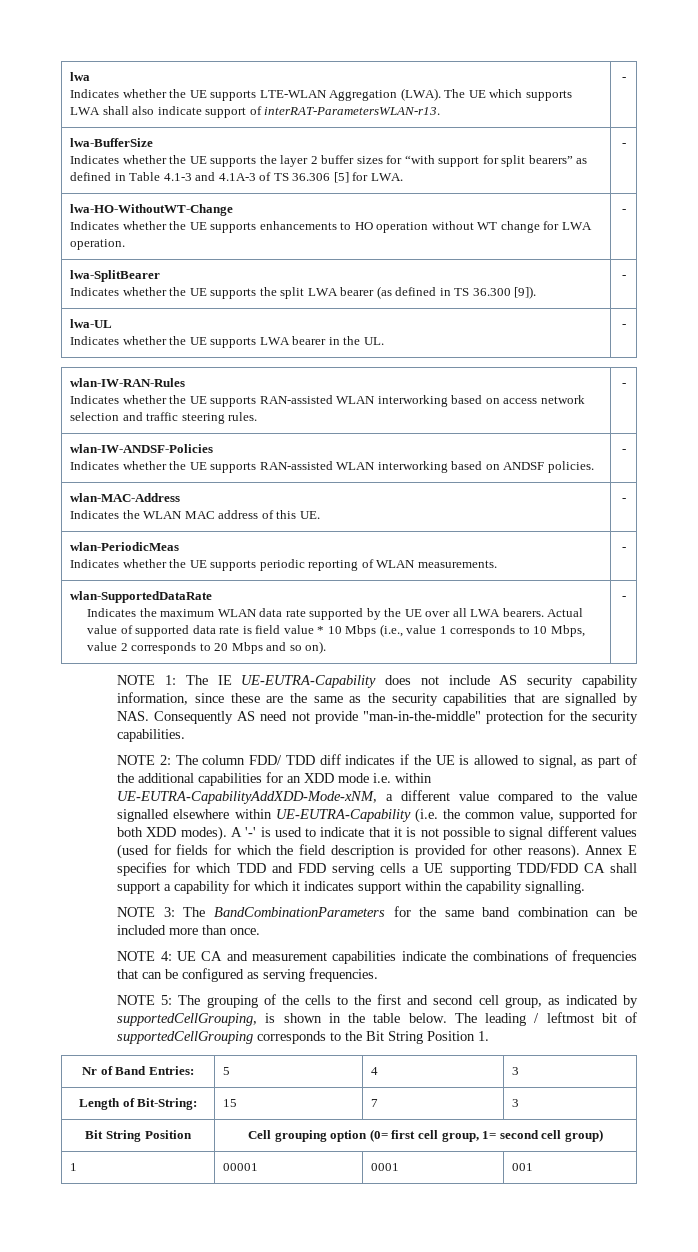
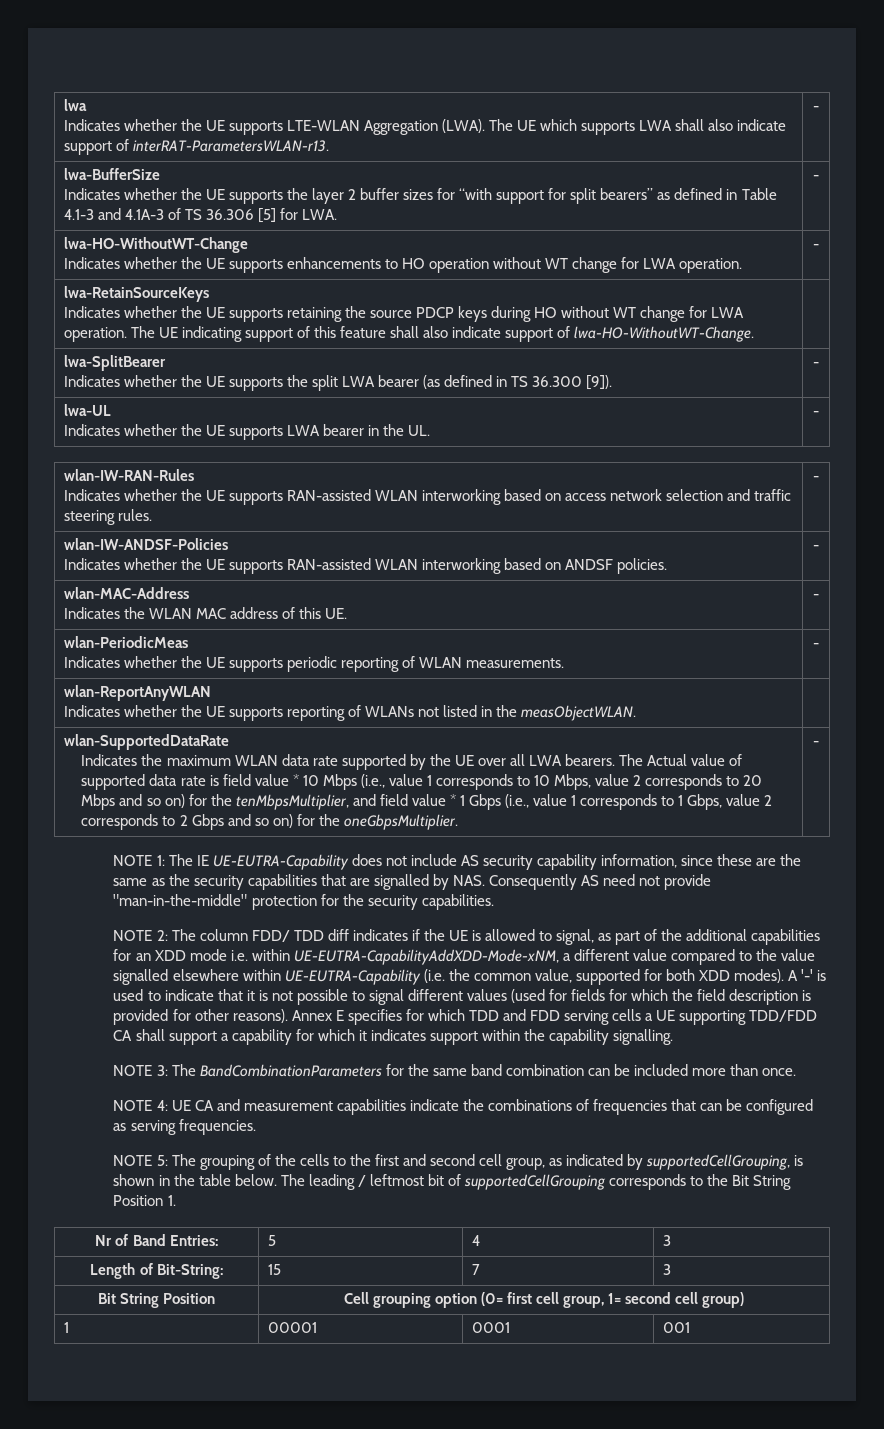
+ lwa-RetainSourceKeys
+ Indicates whether the UE supports retaining the source PDCP keys during HO without WT change for LWA operation. The UE indicating support of this feature shall also indicate support of lwa-HO-WithoutWT-Change. |
+ wlan-ReportAnyWLAN
+ Indicates whether the UE supports reporting of WLANs not listed in the measObjectWLAN. |
- Actual value of supported data rate is field value * 10 Mbps (i.e., value 1 corresponds to 10 Mbps, value 2 corresponds to 20 Mbps and so on).
+ The Actual value of supported data rate is field value * 10 Mbps (i.e., value 1 corresponds to 10 Mbps, value 2 corresponds to 20 Mbps and so on) for the tenMbpsMultiplier, and field value * 1 Gbps (i.e., value 1 corresponds to 1 Gbps, value 2 corresponds to 2 Gbps and so on) for the oneGbpsMultiplier.

